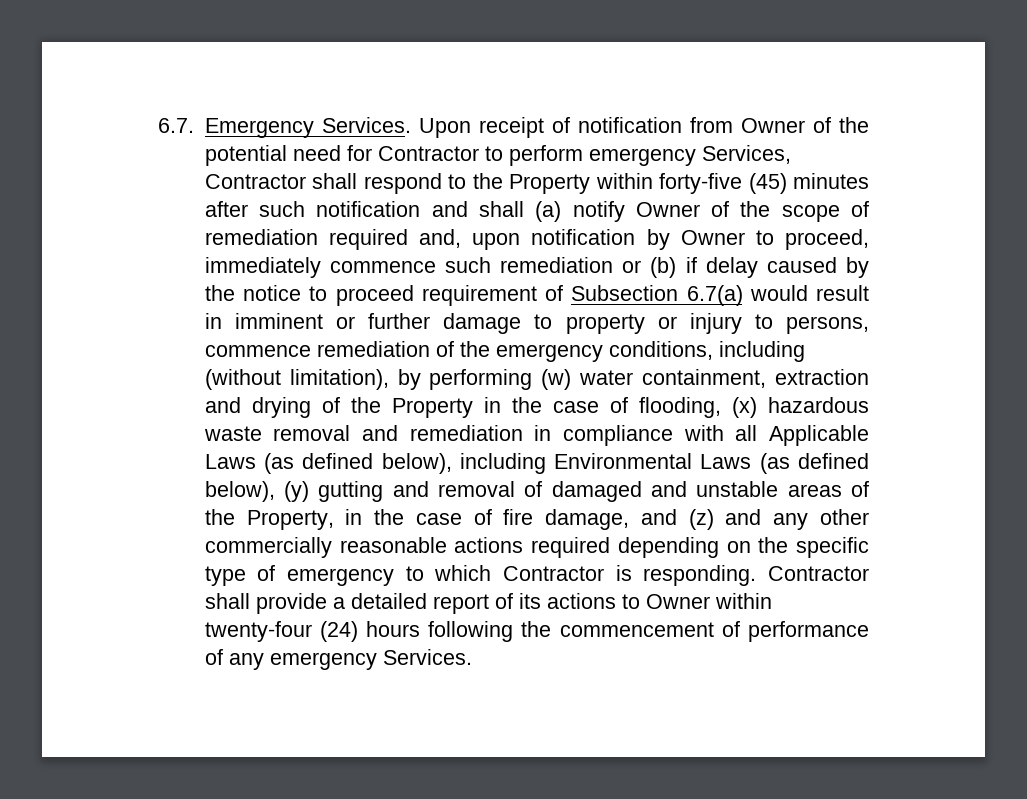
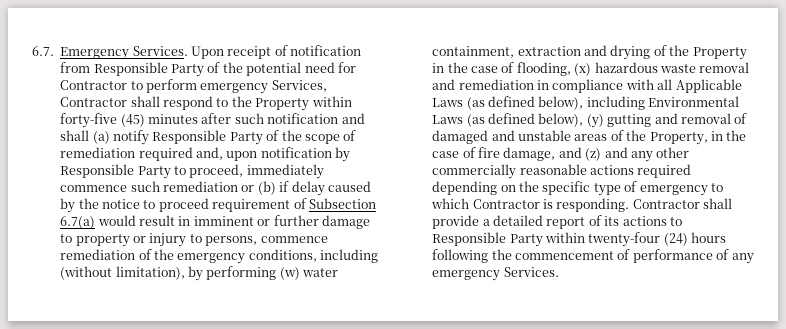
- Upon receipt of notification from Owner of the potential need for Contractor to perform emergency Services, Contractor shall respond to the Property within forty-five (45) minutes after such notification and shall (a) notify Owner of the scope of remediation required and, upon notification by Owner to proceed, immediately commence such remediation or (b) if delay caused by the notice to proceed requirement of Subsection 6.7(a) would result in imminent or further damage to property or injury to persons, commence remediation of the emergency conditions, including (without limitation), by performing (w) water containment, extraction and drying of the Property in the case of flooding, (x) hazardous waste removal and remediation in compliance with all Applicable Laws (as defined below), including Environmental Laws (as defined below), (y) gutting and removal of damaged and unstable areas of the Property, in the case of fire damage, and (z) and any other commercially reasonable actions required depending on the specific type of emergency to which Contractor is responding.
+ Upon receipt of notification from Responsible Party of the potential need for Contractor to perform emergency Services, Contractor shall respond to the Property within forty-five (45) minutes after such notification and shall (a) notify Responsible Party of the scope of remediation required and, upon notification by Responsible Party to proceed, immediately commence such remediation or (b) if delay caused by the notice to proceed requirement of Subsection 6.7(a) would result in imminent or further damage to property or injury to persons, commence remediation of the emergency conditions, including (without limitation), by performing (w) water containment, extraction and drying of the Property in the case of flooding, (x) hazardous waste removal and remediation in compliance with all Applicable Laws (as defined below), including Environmental Laws (as defined below), (y) gutting and removal of damaged and unstable areas of the Property, in the case of fire damage, and (z) and any other commercially reasonable actions required depending on the specific type of emergency to which Contractor is responding.
- Contractor shall provide a detailed report of its actions to Owner within twenty-four (24) hours following the commencement of performance of any emergency Services.
+ Contractor shall provide a detailed report of its actions to Responsible Party within twenty-four (24) hours following the commencement of performance of any emergency Services.

